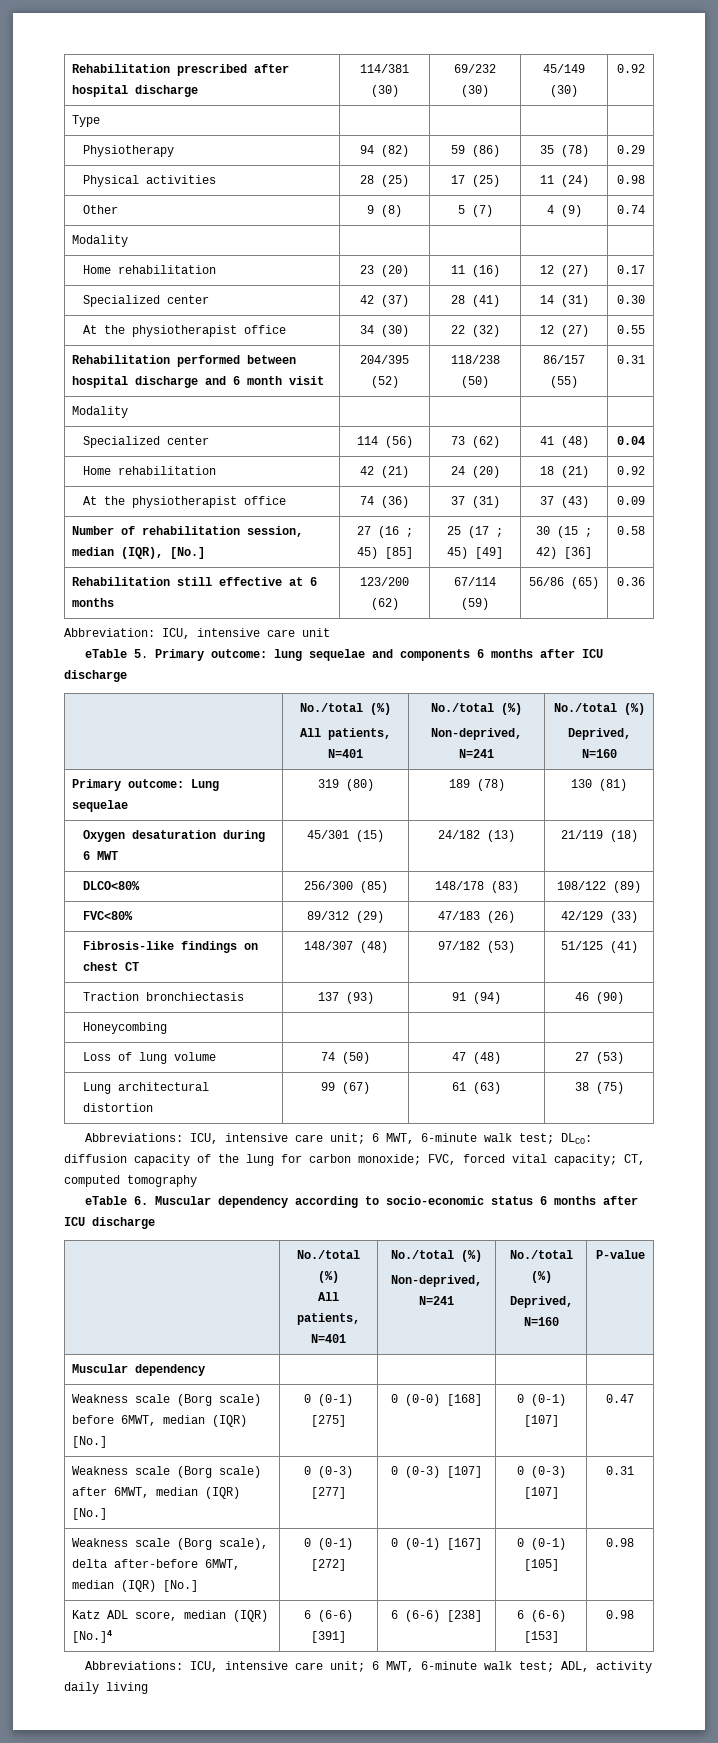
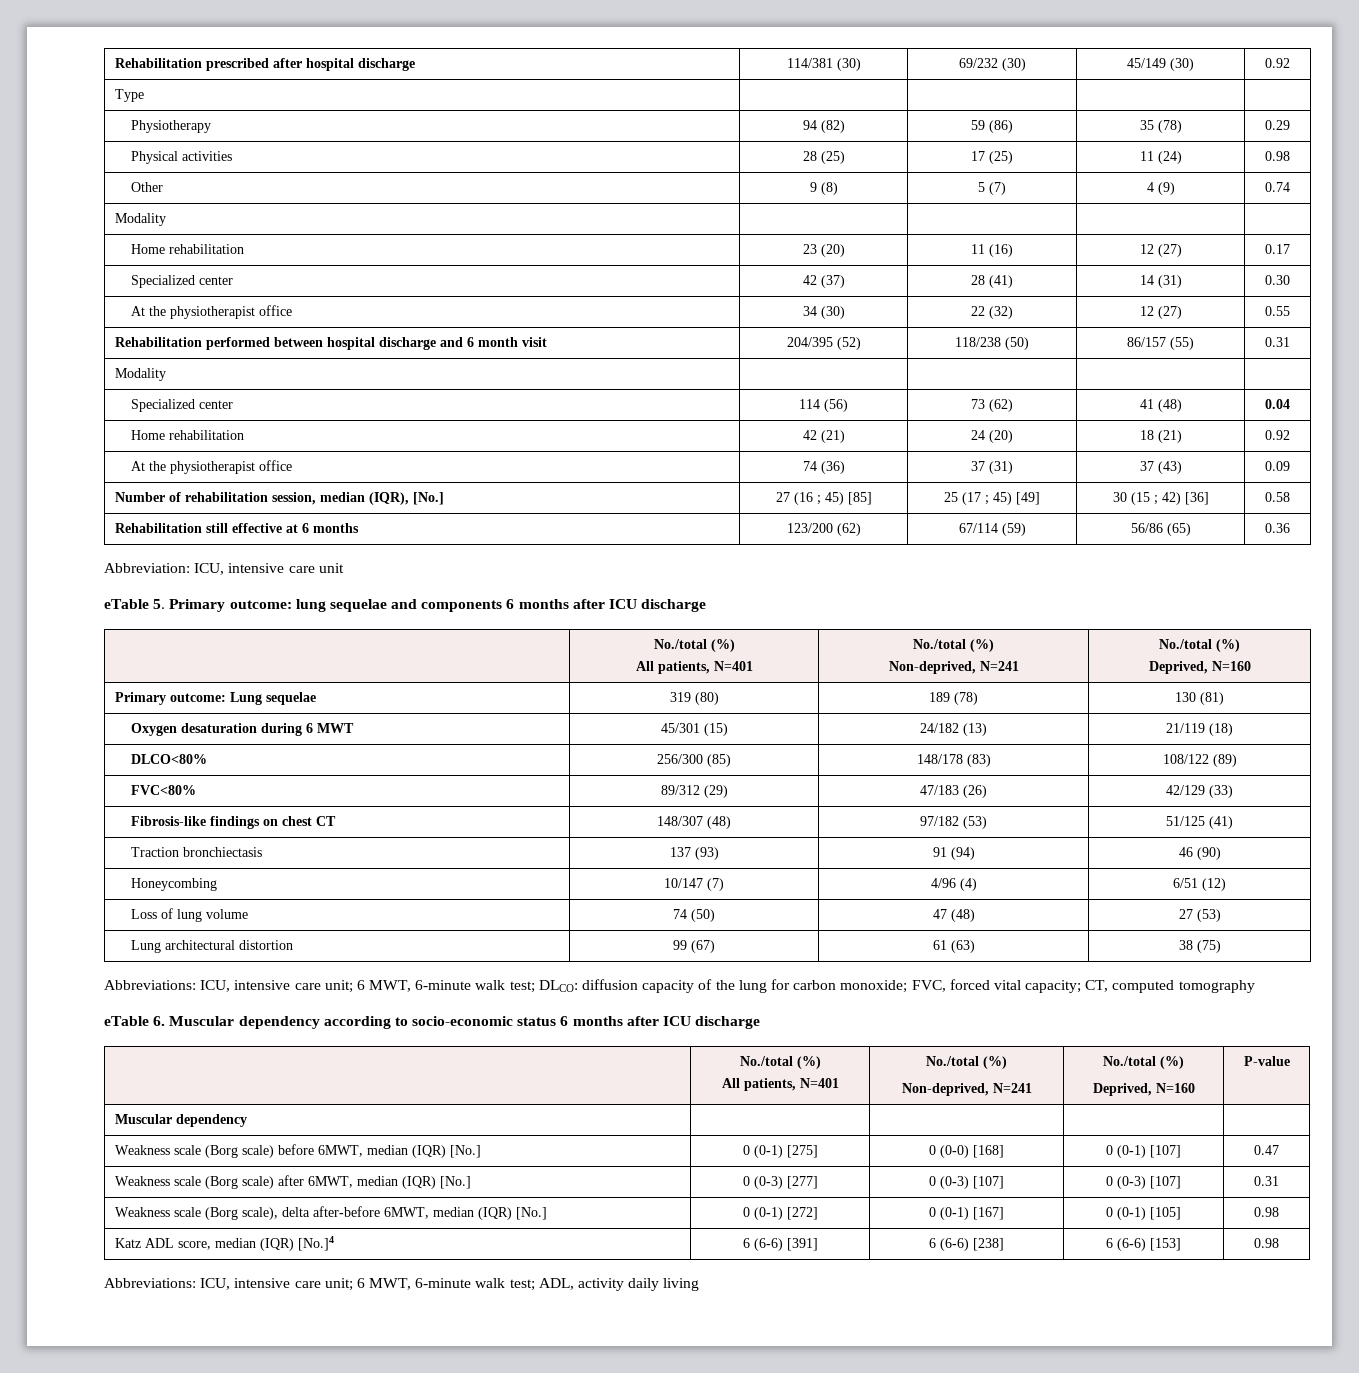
- Honeycombing | | |
+ Honeycombing | 10/147 (7) | 4/96 (4) | 6/51 (12)

